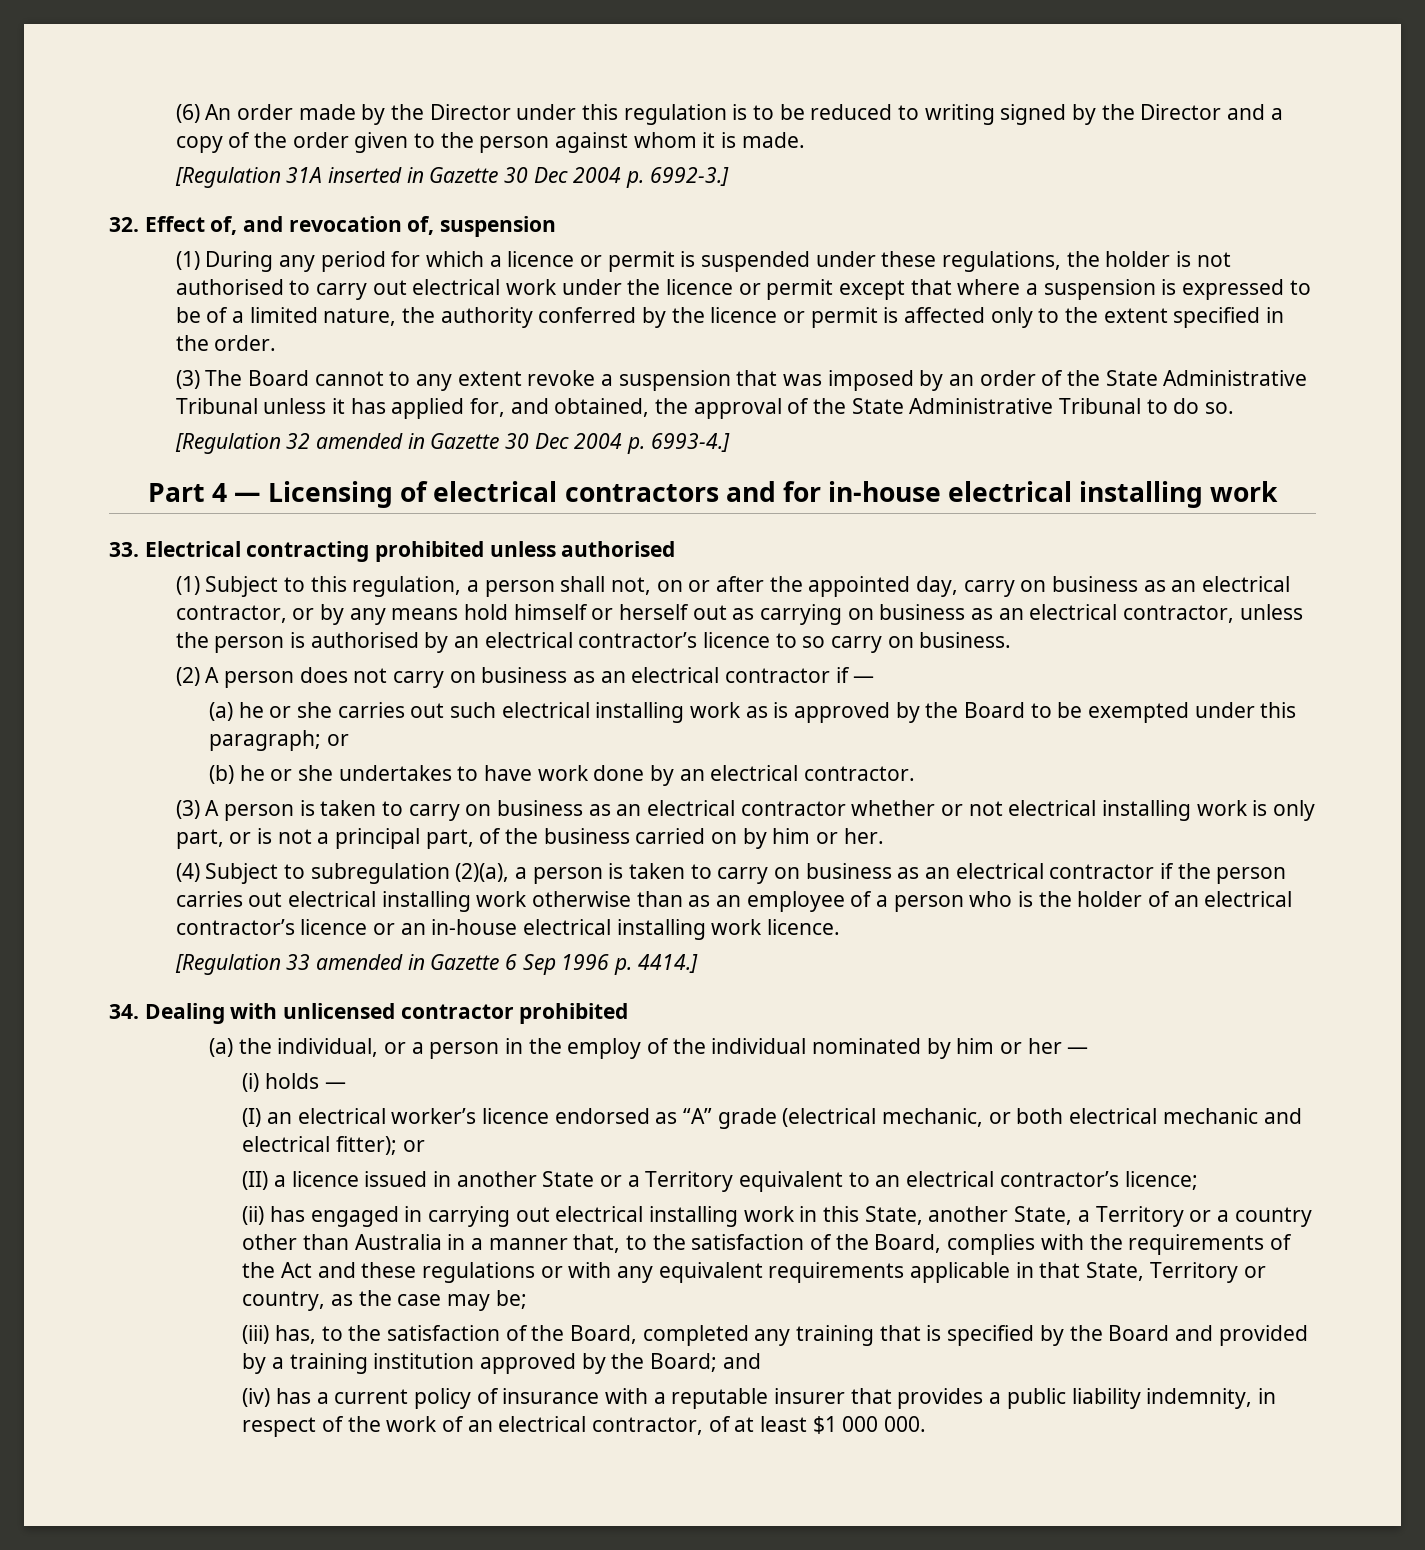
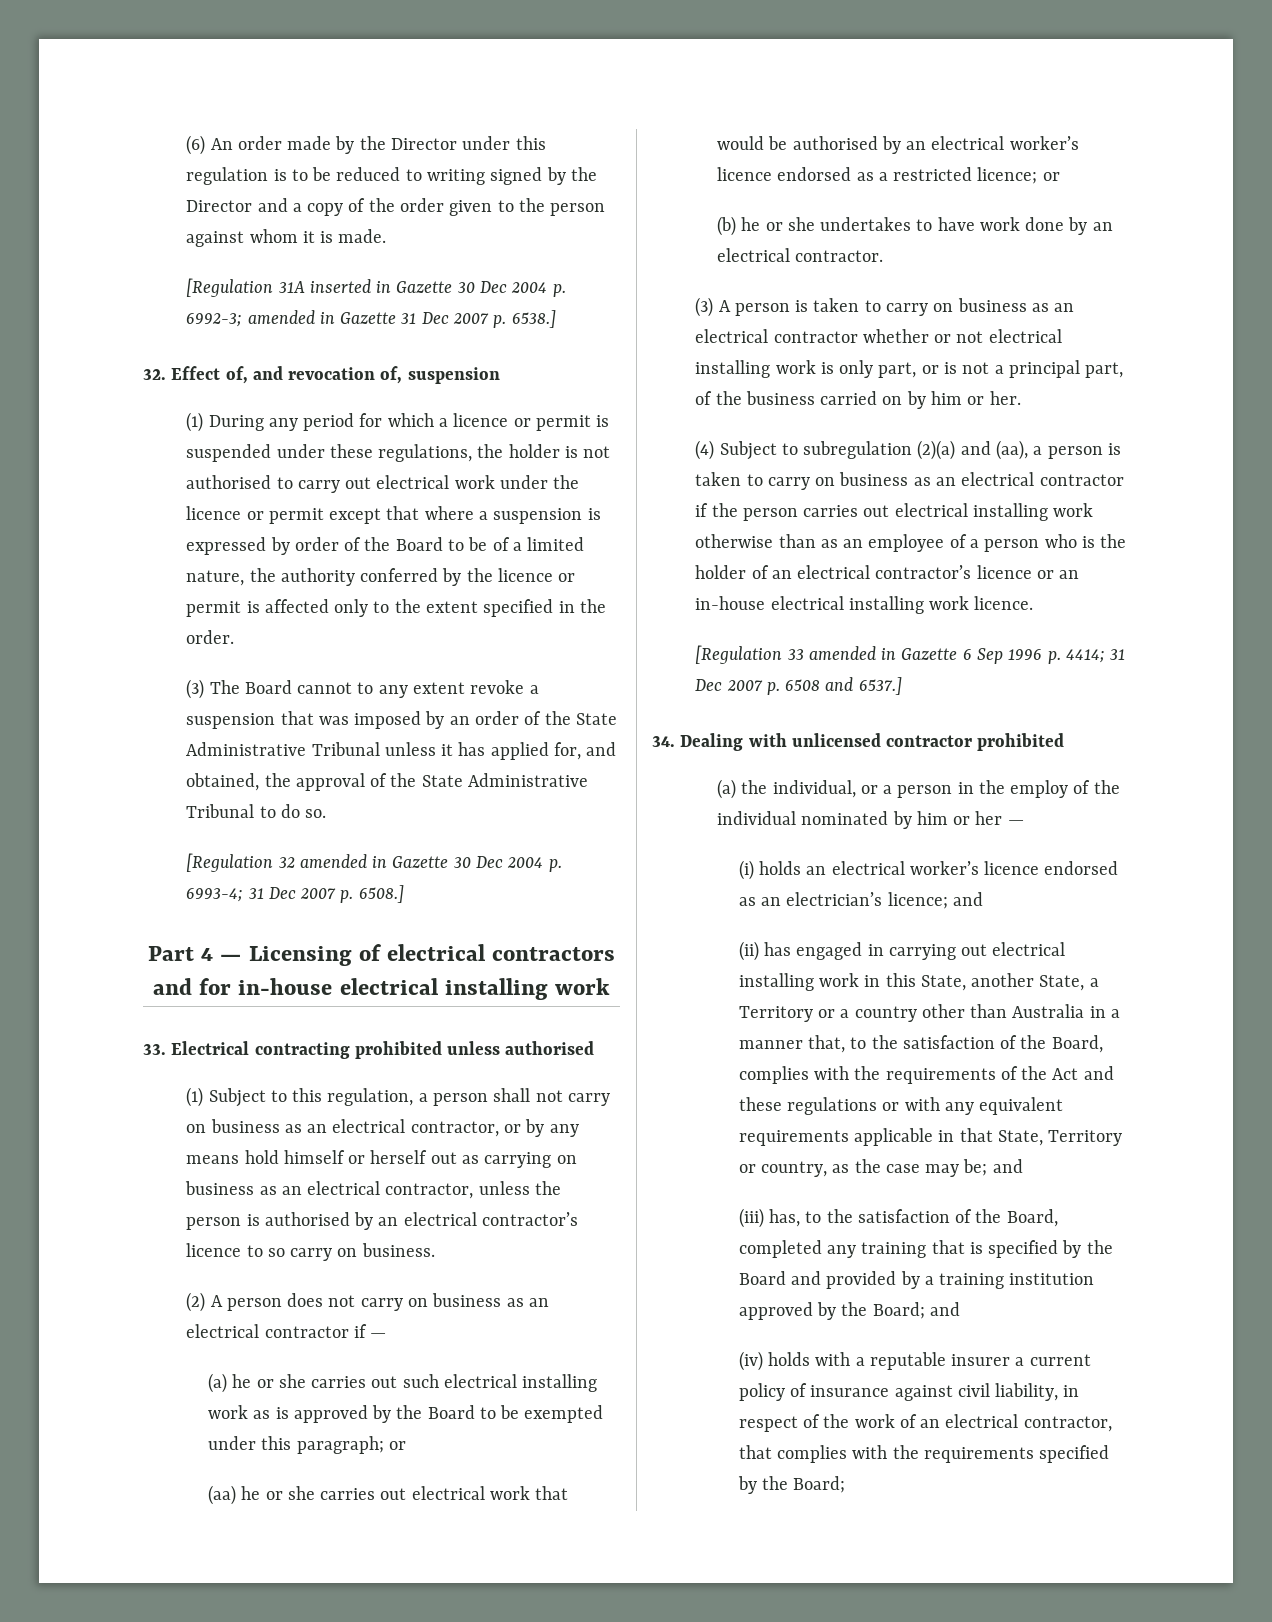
- [Regulation 31A inserted in Gazette 30 Dec 2004 p. 6992-3.]
+ [Regulation 31A inserted in Gazette 30 Dec 2004 p. 6992-3; amended in Gazette 31 Dec 2007 p. 6538.]
- (1) During any period for which a licence or permit is suspended under these regulations, the holder is not authorised to carry out electrical work under the licence or permit except that where a suspension is expressed to be of a limited nature, the authority conferred by the licence or permit is affected only to the extent specified in the order.
+ (1) During any period for which a licence or permit is suspended under these regulations, the holder is not authorised to carry out electrical work under the licence or permit except that where a suspension is expressed by order of the Board to be of a limited nature, the authority conferred by the licence or permit is affected only to the extent specified in the order.
- [Regulation 32 amended in Gazette 30 Dec 2004 p. 6993-4.]
+ [Regulation 32 amended in Gazette 30 Dec 2004 p. 6993-4; 31 Dec 2007 p. 6508.]
- (1) Subject to this regulation, a person shall not, on or after the appointed day, carry on business as an electrical contractor, or by any means hold himself or herself out as carrying on business as an electrical contractor, unless the person is authorised by an electrical contractor’s licence to so carry on business.
+ (1) Subject to this regulation, a person shall not carry on business as an electrical contractor, or by any means hold himself or herself out as carrying on business as an electrical contractor, unless the person is authorised by an electrical contractor’s licence to so carry on business.
+ (aa) he or she carries out electrical work that would be authorised by an electrical worker’s licence endorsed as a restricted licence; or
- (4) Subject to subregulation (2)(a), a person is taken to carry on business as an electrical contractor if the person carries out electrical installing work otherwise than as an employee of a person who is the holder of an electrical contractor’s licence or an in-house electrical installing work licence.
+ (4) Subject to subregulation (2)(a) and (aa), a person is taken to carry on business as an electrical contractor if the person carries out electrical installing work otherwise than as an employee of a person who is the holder of an electrical contractor’s licence or an in-house electrical installing work licence.
- [Regulation 33 amended in Gazette 6 Sep 1996 p. 4414.]
+ [Regulation 33 amended in Gazette 6 Sep 1996 p. 4414; 31 Dec 2007 p. 6508 and 6537.]
- (i) holds —
- (I) an electrical worker’s licence endorsed as “A” grade (electrical mechanic, or both electrical mechanic and electrical fitter); or
- (II) a licence issued in another State or a Territory equivalent to an electrical contractor’s licence;
+ (i) holds an electrical worker’s licence endorsed as an electrician’s licence; and
- (ii) has engaged in carrying out electrical installing work in this State, another State, a Territory or a country other than Australia in a manner that, to the satisfaction of the Board, complies with the requirements of the Act and these regulations or with any equivalent requirements applicable in that State, Territory or country, as the case may be;
+ (ii) has engaged in carrying out electrical installing work in this State, another State, a Territory or a country other than Australia in a manner that, to the satisfaction of the Board, complies with the requirements of the Act and these regulations or with any equivalent requirements applicable in that State, Territory or country, as the case may be; and
- (iv) has a current policy of insurance with a reputable insurer that provides a public liability indemnity, in respect of the work of an electrical contractor, of at least $1 000 000.
+ (iv) holds with a reputable insurer a current policy of insurance against civil liability, in respect of the work of an electrical contractor, that complies with the requirements specified by the Board;

